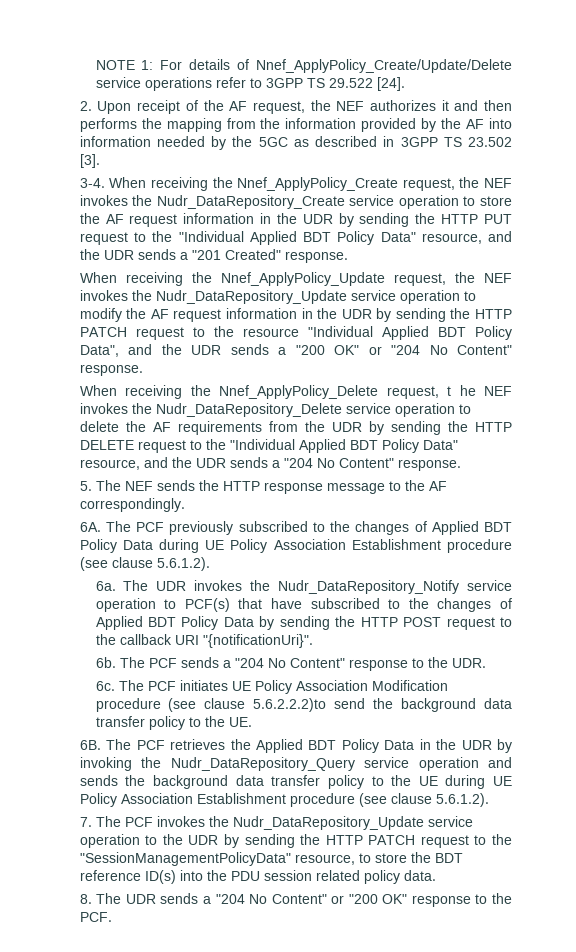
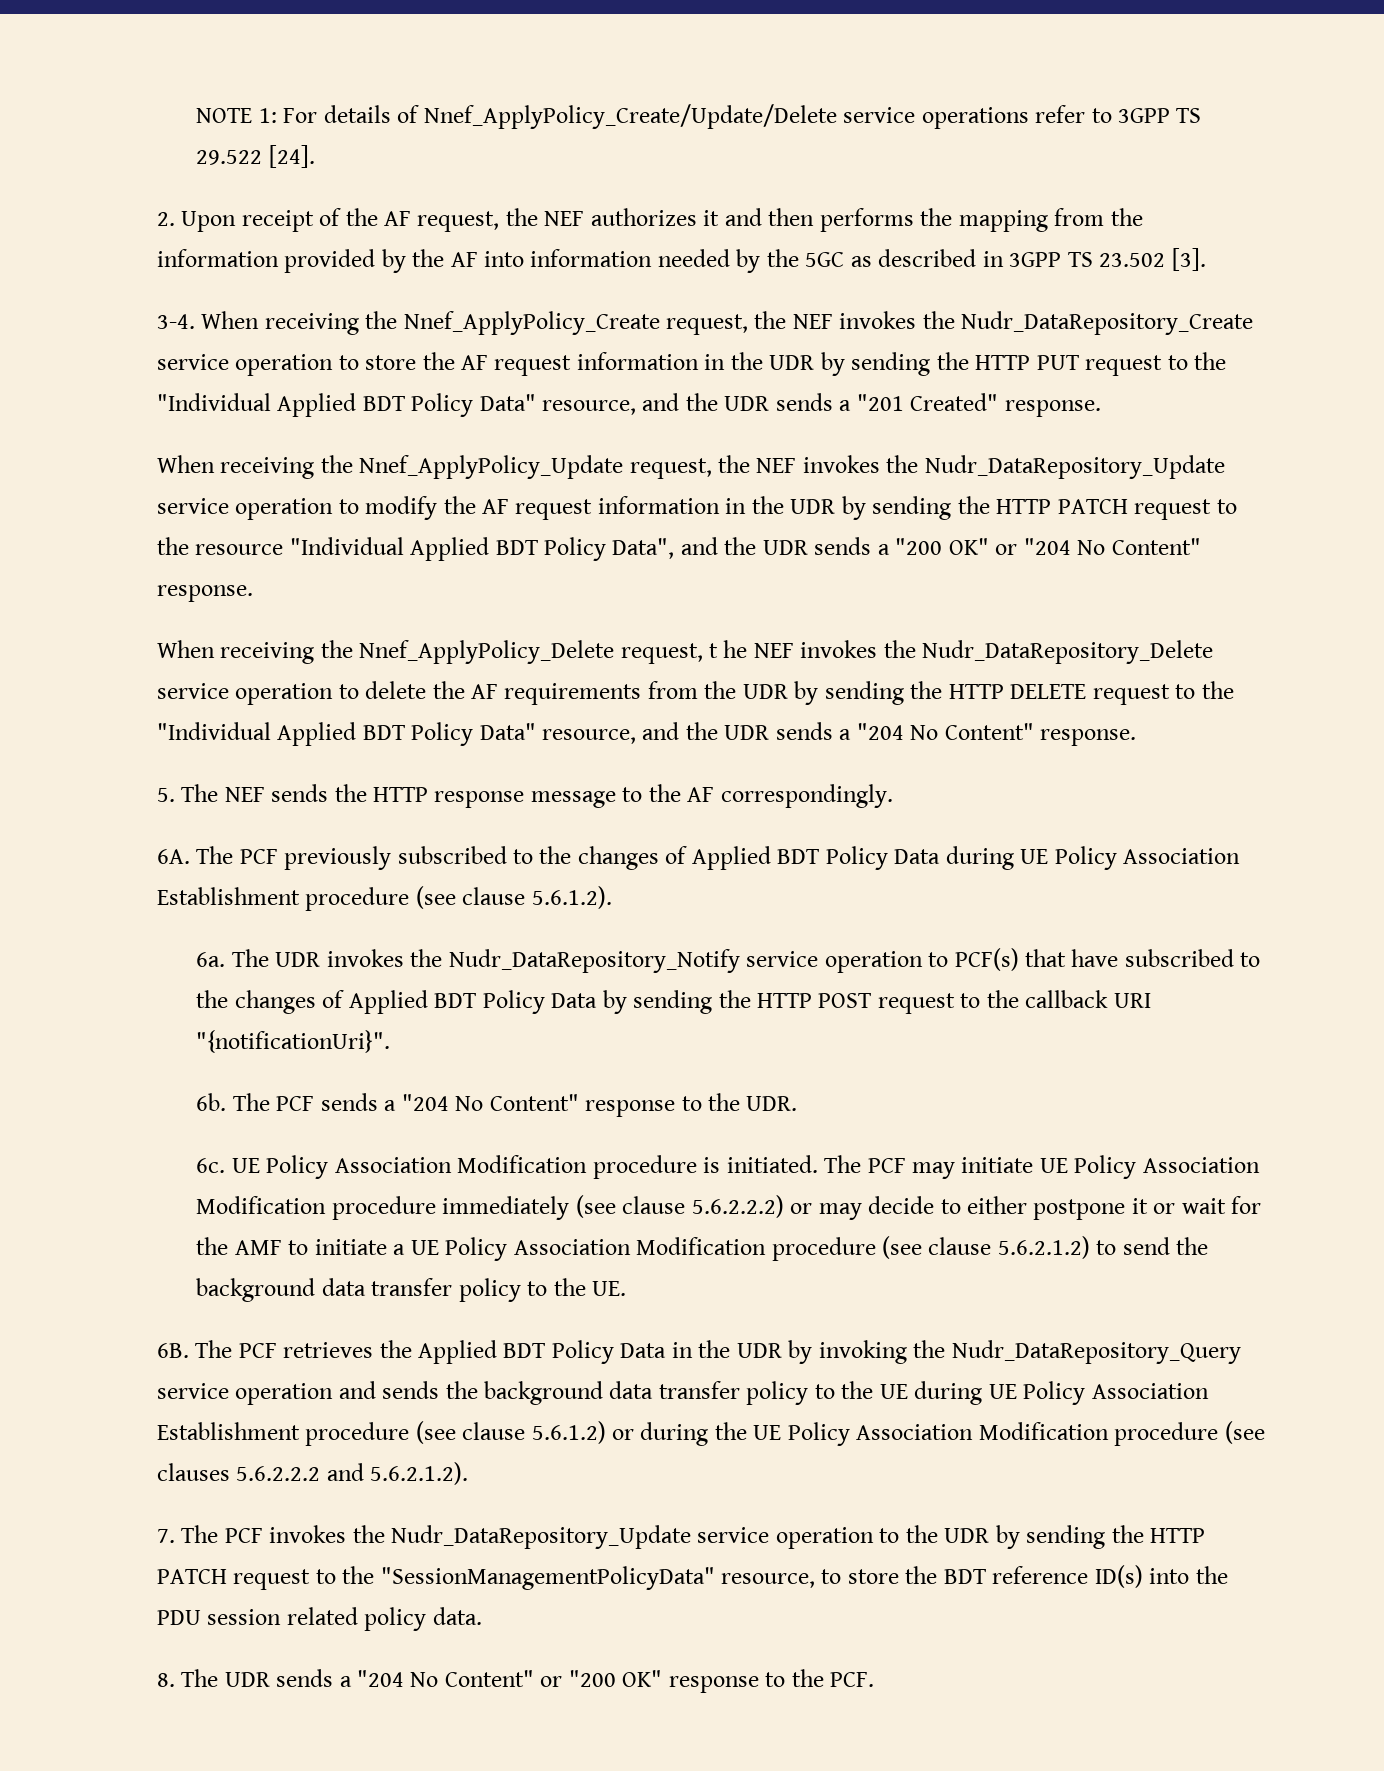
- The PCF initiates UE Policy Association Modification procedure (see clause 5.6.2.2.2)to send the background data transfer policy to the UE.
+ UE Policy Association Modification procedure is initiated. The PCF may initiate UE Policy Association Modification procedure immediately (see clause 5.6.2.2.2) or may decide to either postpone it or wait for the AMF to initiate a UE Policy Association Modification procedure (see clause 5.6.2.1.2) to send the background data transfer policy to the UE.
- The PCF retrieves the Applied BDT Policy Data in the UDR by invoking the Nudr_DataRepository_Query service operation and sends the background data transfer policy to the UE during UE Policy Association Establishment procedure (see clause 5.6.1.2).
+ The PCF retrieves the Applied BDT Policy Data in the UDR by invoking the Nudr_DataRepository_Query service operation and sends the background data transfer policy to the UE during UE Policy Association Establishment procedure (see clause 5.6.1.2) or during the UE Policy Association Modification procedure (see clauses 5.6.2.2.2 and 5.6.2.1.2).

